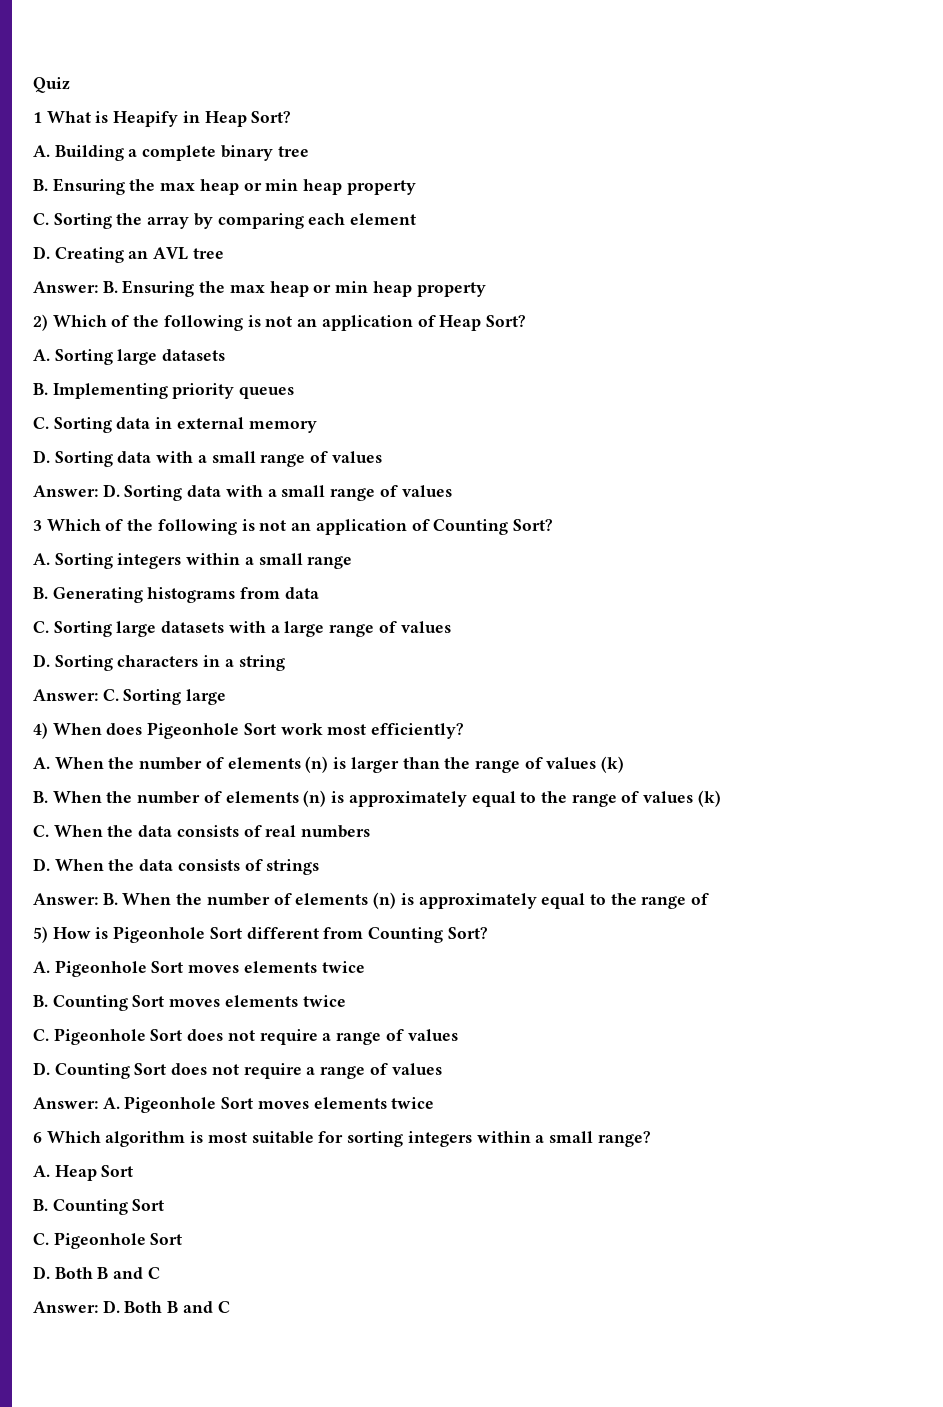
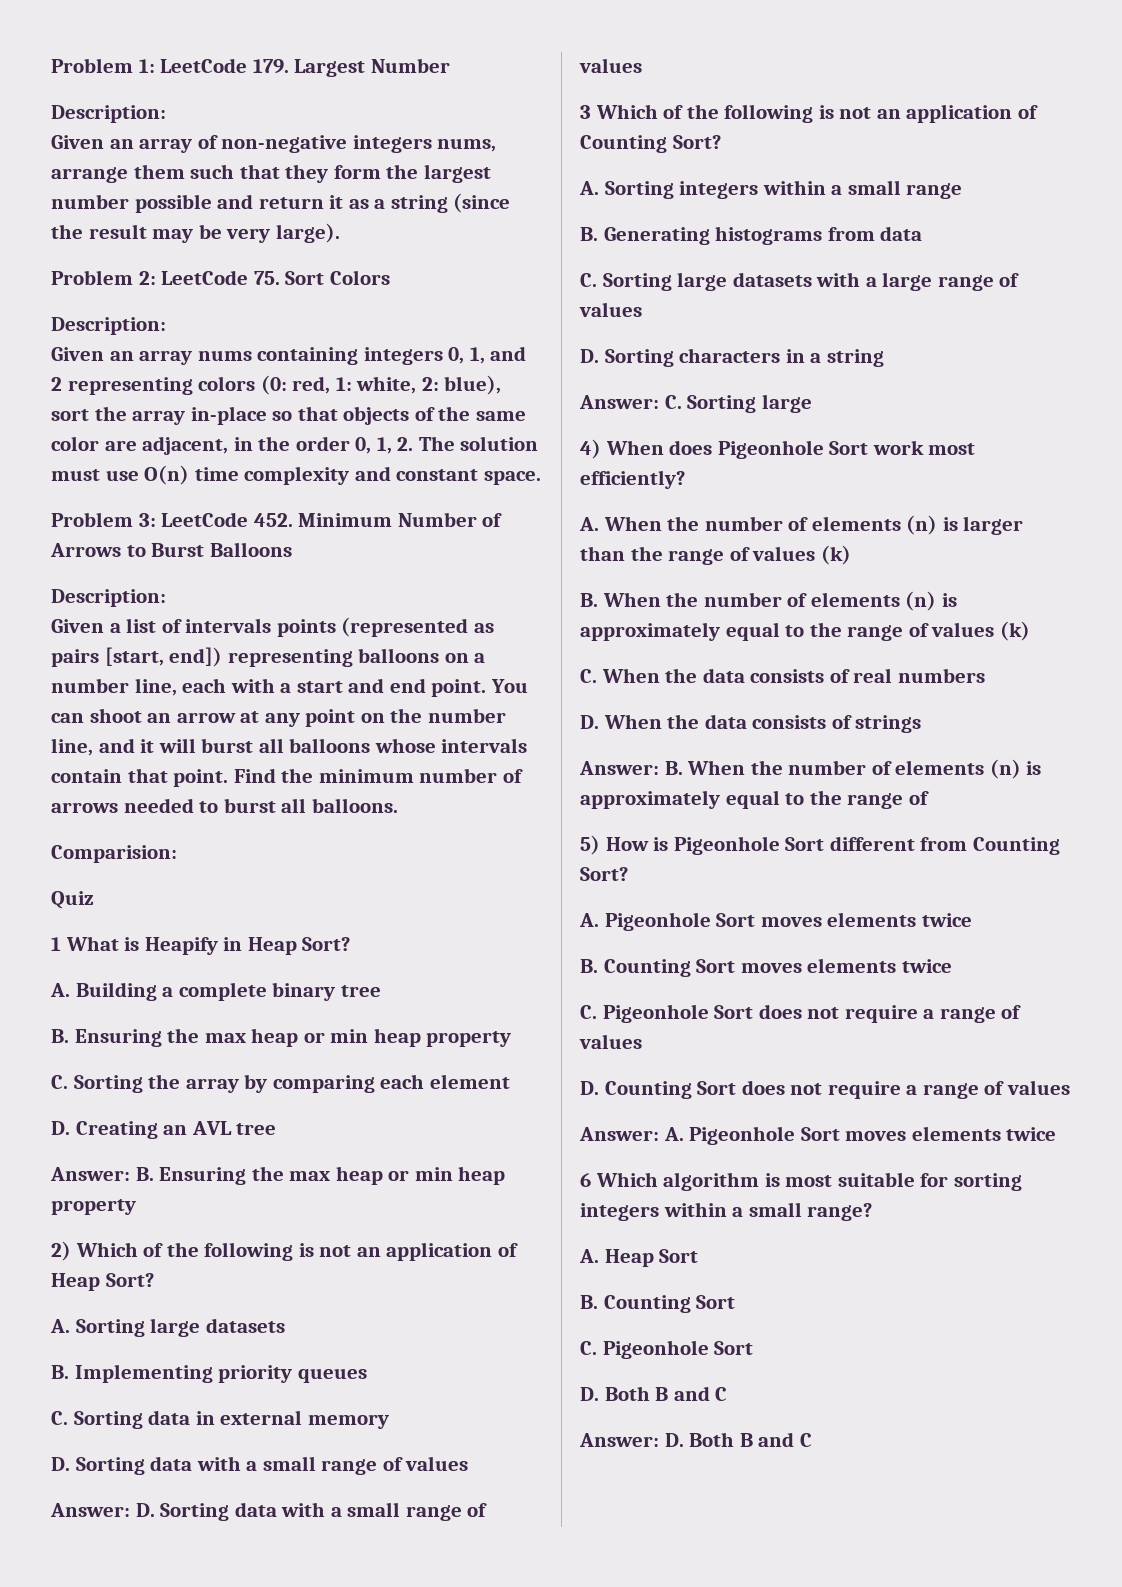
+ Problem 1: LeetCode 179. Largest Number
+ Description:
+ Given an array of non-negative integers nums, arrange them such that they form the largest number possible and return it as a string (since the result may be very large).
+ Problem 2: LeetCode 75. Sort Colors
+ Description:
+ Given an array nums containing integers 0, 1, and 2 representing colors (0: red, 1: white, 2: blue), sort the array in-place so that objects of the same color are adjacent, in the order 0, 1, 2. The solution must use O(n) time complexity and constant space.
+ Problem 3: LeetCode 452. Minimum Number of Arrows to Burst Balloons
+ Description:
+ Given a list of intervals points (represented as pairs [start, end]) representing balloons on a number line, each with a start and end point. You can shoot an arrow at any point on the number line, and it will burst all balloons whose intervals contain that point. Find the minimum number of arrows needed to burst all balloons.
+ Comparision:

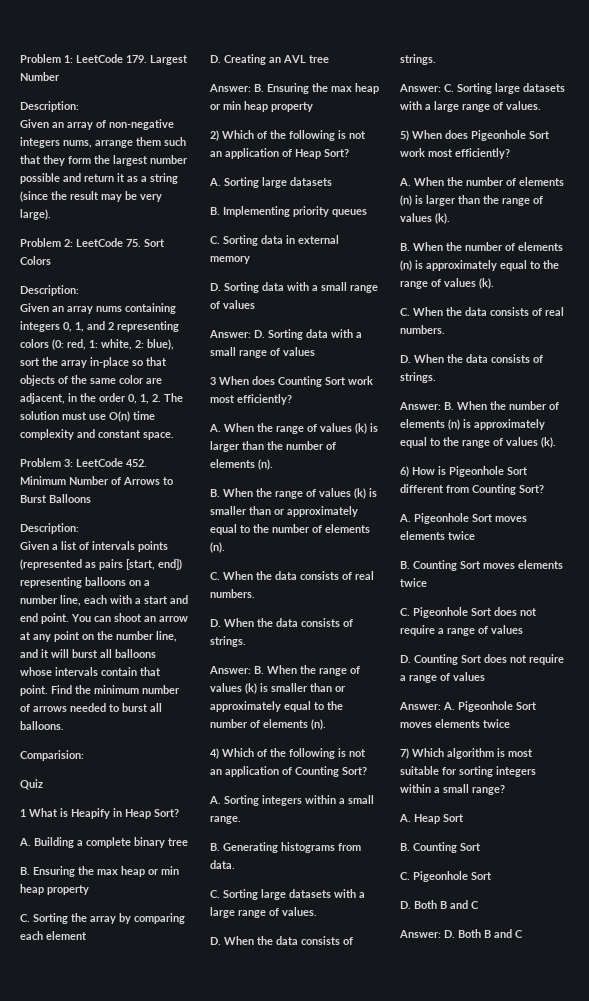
- 3 Which of the following is not an application of Counting Sort?
+ 3 When does Counting Sort work most efficiently?
+ A. When the range of values (k) is larger than the number of elements (n).
+ B. When the range of values (k) is smaller than or approximately equal to the number of elements (n).
+ C. When the data consists of real numbers.
+ D. When the data consists of strings.
+ Answer: B. When the range of values (k) is smaller than or approximately equal to the number of elements (n).
+ 4) Which of the following is not an application of Counting Sort?
- A. Sorting integers within a small range
+ A. Sorting integers within a small range.
- B. Generating histograms from data
- C. Sorting large datasets with a large range of values
- D. Sorting characters in a string
- Answer: C. Sorting large
- 4) When does Pigeonhole Sort work most efficiently?
+ B. Generating histograms from data.
+ C. Sorting large datasets with a large range of values.
+ D. When the data consists of strings.
+ Answer: C. Sorting large datasets with a large range of values.
+ 5) When does Pigeonhole Sort work most efficiently?
- A. When the number of elements (n) is larger than the range of values (k)
- B. When the number of elements (n) is approximately equal to the range of values (k)
- C. When the data consists of real numbers
- D. When the data consists of strings
+ A. When the number of elements (n) is larger than the range of values (k).
+ B. When the number of elements (n) is approximately equal to the range of values (k).
+ C. When the data consists of real numbers.
+ D. When the data consists of strings.
- Answer: B. When the number of elements (n) is approximately equal to the range of
- 5) How is Pigeonhole Sort different from Counting Sort?
+ Answer: B. When the number of elements (n) is approximately equal to the range of values (k).
+ 6) How is Pigeonhole Sort different from Counting Sort?
- 6 Which algorithm is most suitable for sorting integers within a small range?
+ 7) Which algorithm is most suitable for sorting integers within a small range?

